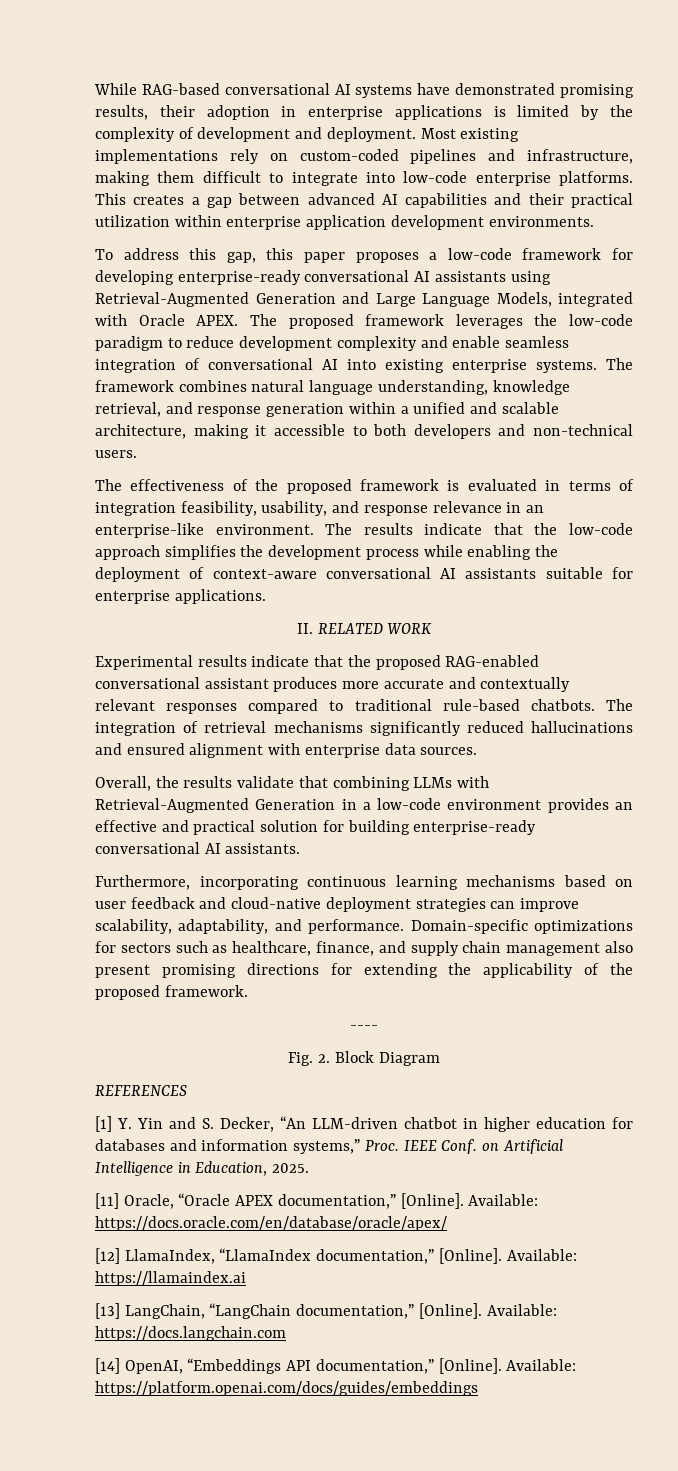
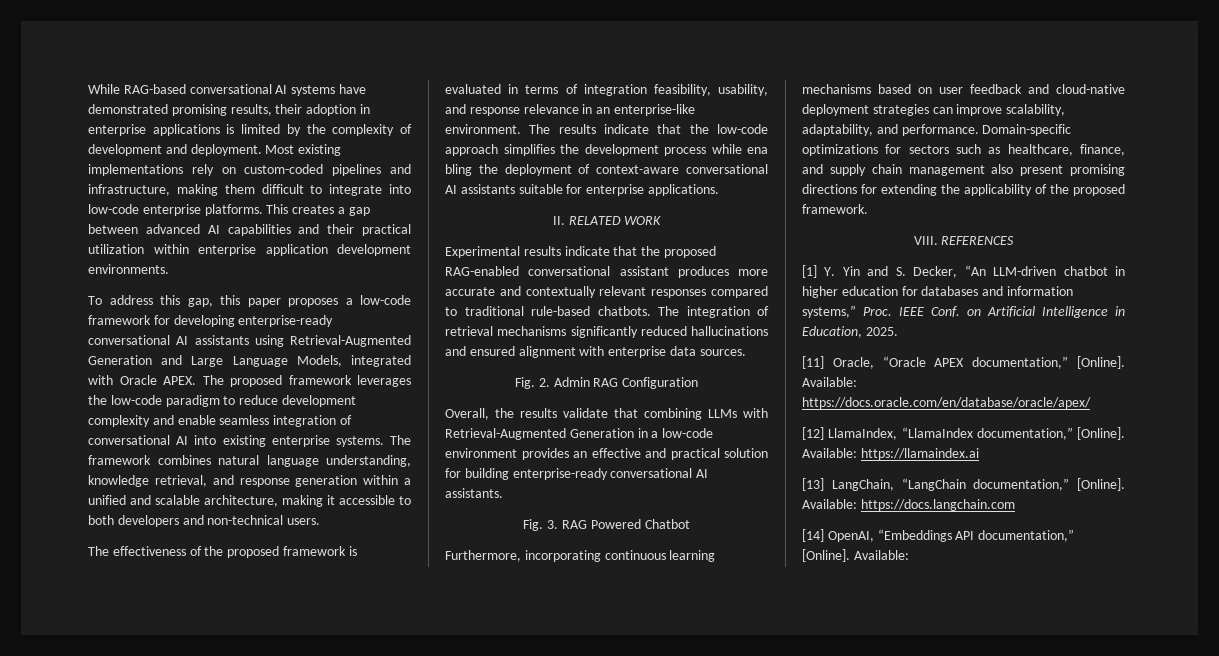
- The results indicate that the low-code approach simplifies the development process while enabling the deployment of context-aware conversational AI assistants suitable for enterprise applications.
+ The results indicate that the low-code approach simplifies the development process while ena bling the deployment of context-aware conversational AI assistants suitable for enterprise applications.
+ Fig. 2. Admin RAG Configuration
+ Fig. 3. RAG Powered Chatbot
- ----
- Fig. 2. Block Diagram
- REFERENCES
+ VIII. REFERENCES
- [14] OpenAI, “Embeddings API documentation,” [Online]. Available: https://platform.openai.com/docs/guides/embeddings
+ [14] OpenAI, “Embeddings API documentation,” [Online]. Available:

